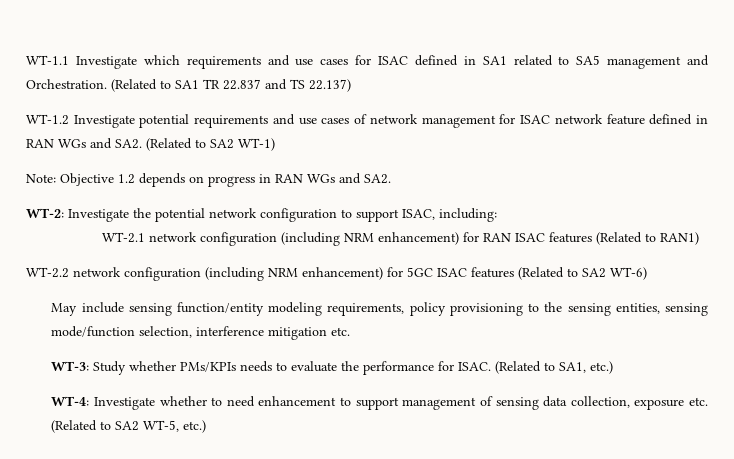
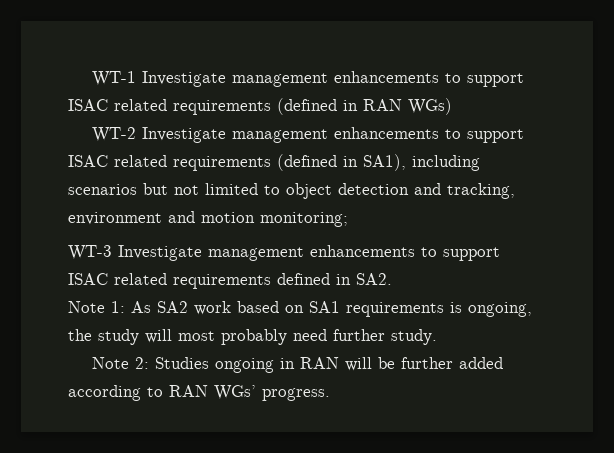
- WT-1.1 Investigate which requirements and use cases for ISAC defined in SA1 related to SA5 management and Orchestration. (Related to SA1 TR 22.837 and TS 22.137)
- WT-1.2 Investigate potential requirements and use cases of network management for ISAC network feature defined in RAN WGs and SA2. (Related to SA2 WT-1)
- Note: Objective 1.2 depends on progress in RAN WGs and SA2.
- WT-2: Investigate the potential network configuration to support ISAC, including:
- WT-2.1 network configuration (including NRM enhancement) for RAN ISAC features (Related to RAN1)
- WT-2.2 network configuration (including NRM enhancement) for 5GC ISAC features (Related to SA2 WT-6)
- May include sensing function/entity modeling requirements, policy provisioning to the sensing entities, sensing mode/function selection, interference mitigation etc.
- WT-3: Study whether PMs/KPIs needs to evaluate the performance for ISAC. (Related to SA1, etc.)
- WT-4: Investigate whether to need enhancement to support management of sensing data collection, exposure etc. (Related to SA2 WT-5, etc.)
+ WT-1 Investigate management enhancements to support ISAC related requirements (defined in RAN WGs)
+ WT-2 Investigate management enhancements to support ISAC related requirements (defined in SA1), including scenarios but not limited to object detection and tracking, environment and motion monitoring;
+ WT-3 Investigate management enhancements to support ISAC related requirements defined in SA2.
+ Note 1: As SA2 work based on SA1 requirements is ongoing, the study will most probably need further study.
+ Note 2: Studies ongoing in RAN will be further added according to RAN WGs’ progress.

